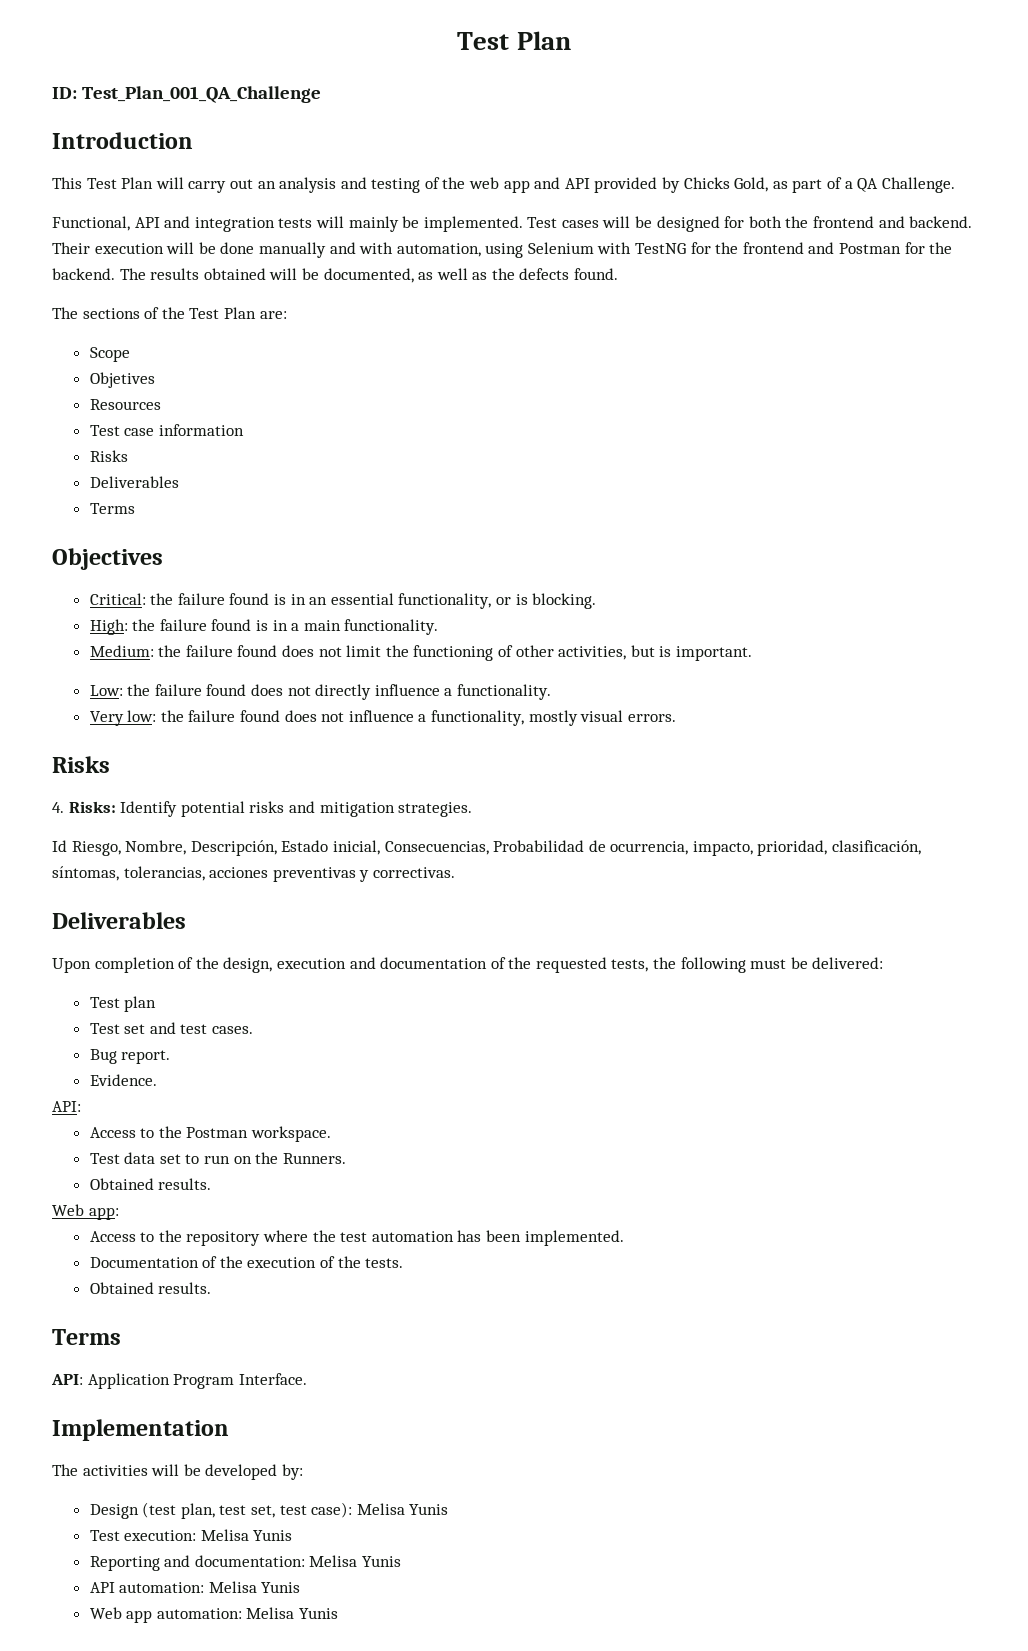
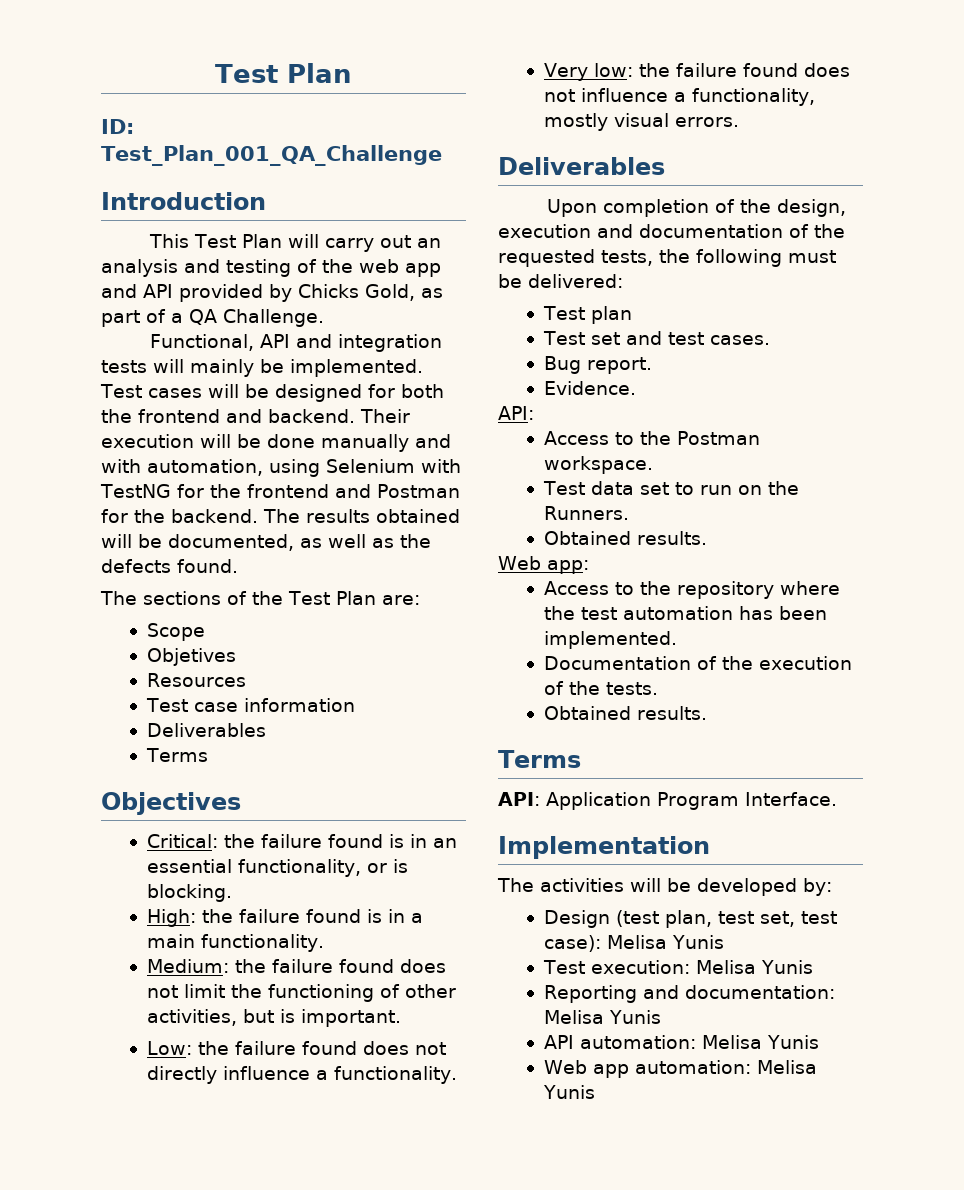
  Test case information
- Risks
  Very low: the failure found does not influence a functionality, mostly visual errors.
- Risks
- 4. Risks: Identify potential risks and mitigation strategies.
- Id Riesgo, Nombre, Descripción, Estado inicial, Consecuencias, Probabilidad de ocurrencia, impacto, prioridad, clasificación, síntomas, tolerancias, acciones preventivas y correctivas.

